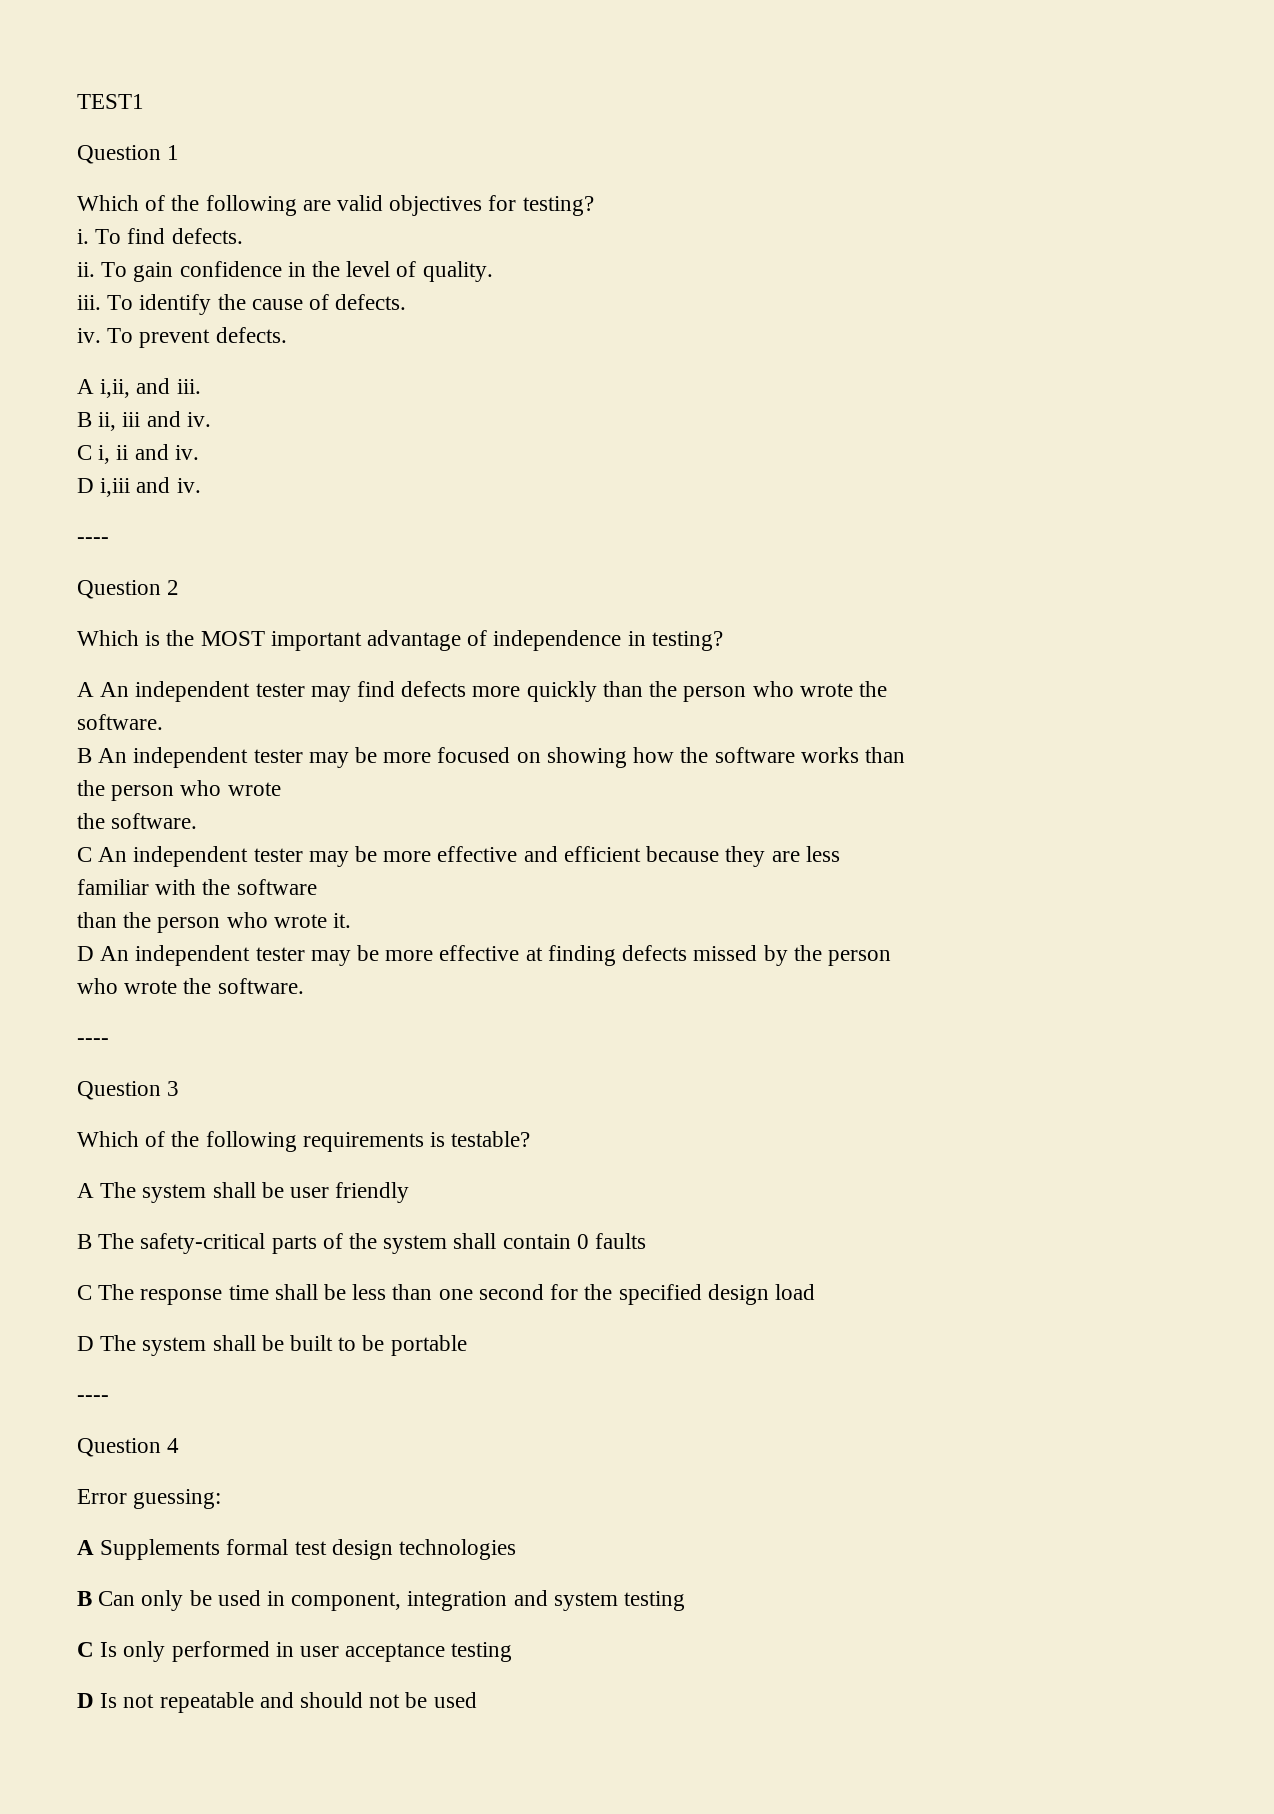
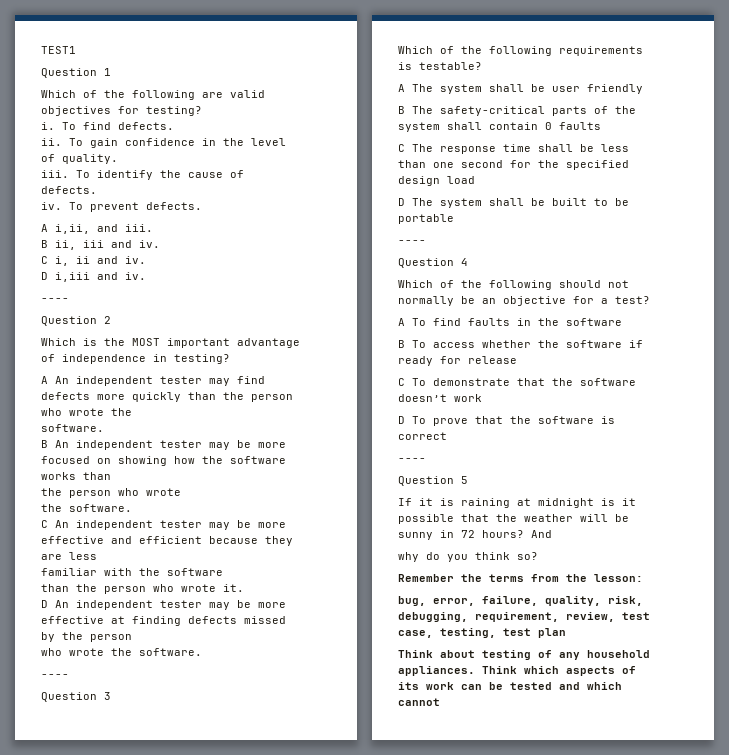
- Error guessing:
- A Supplements formal test design technologies
- B Can only be used in component, integration and system testing
- C Is only performed in user acceptance testing
- D Is not repeatable and should not be used
+ Which of the following should not normally be an objective for a test?
+ A To find faults in the software
+ B To access whether the software if ready for release
+ C To demonstrate that the software doesn’t work
+ D To prove that the software is correct
+ ----
+ Question 5
+ If it is raining at midnight is it possible that the weather will be sunny in 72 hours? And
+ why do you think so?
+ Remember the terms from the lesson:
+ bug, error, failure, quality, risk, debugging, requirement, review, test case, testing, test plan
+ Think about testing of any household appliances. Think which aspects of its work can be tested and which cannot

